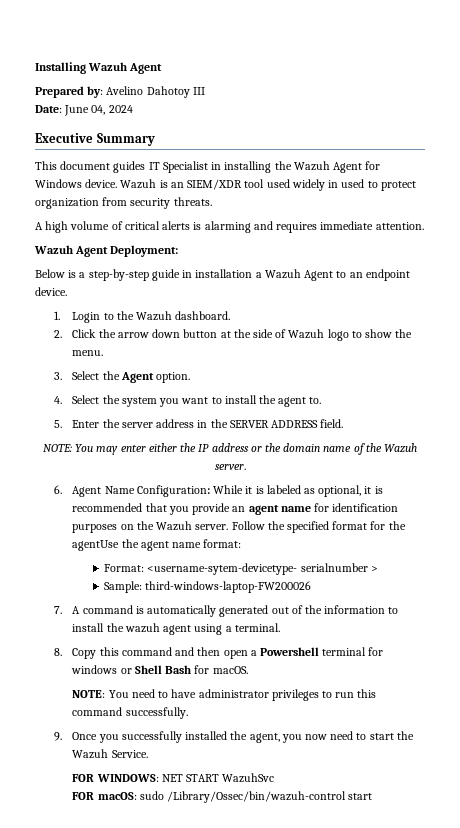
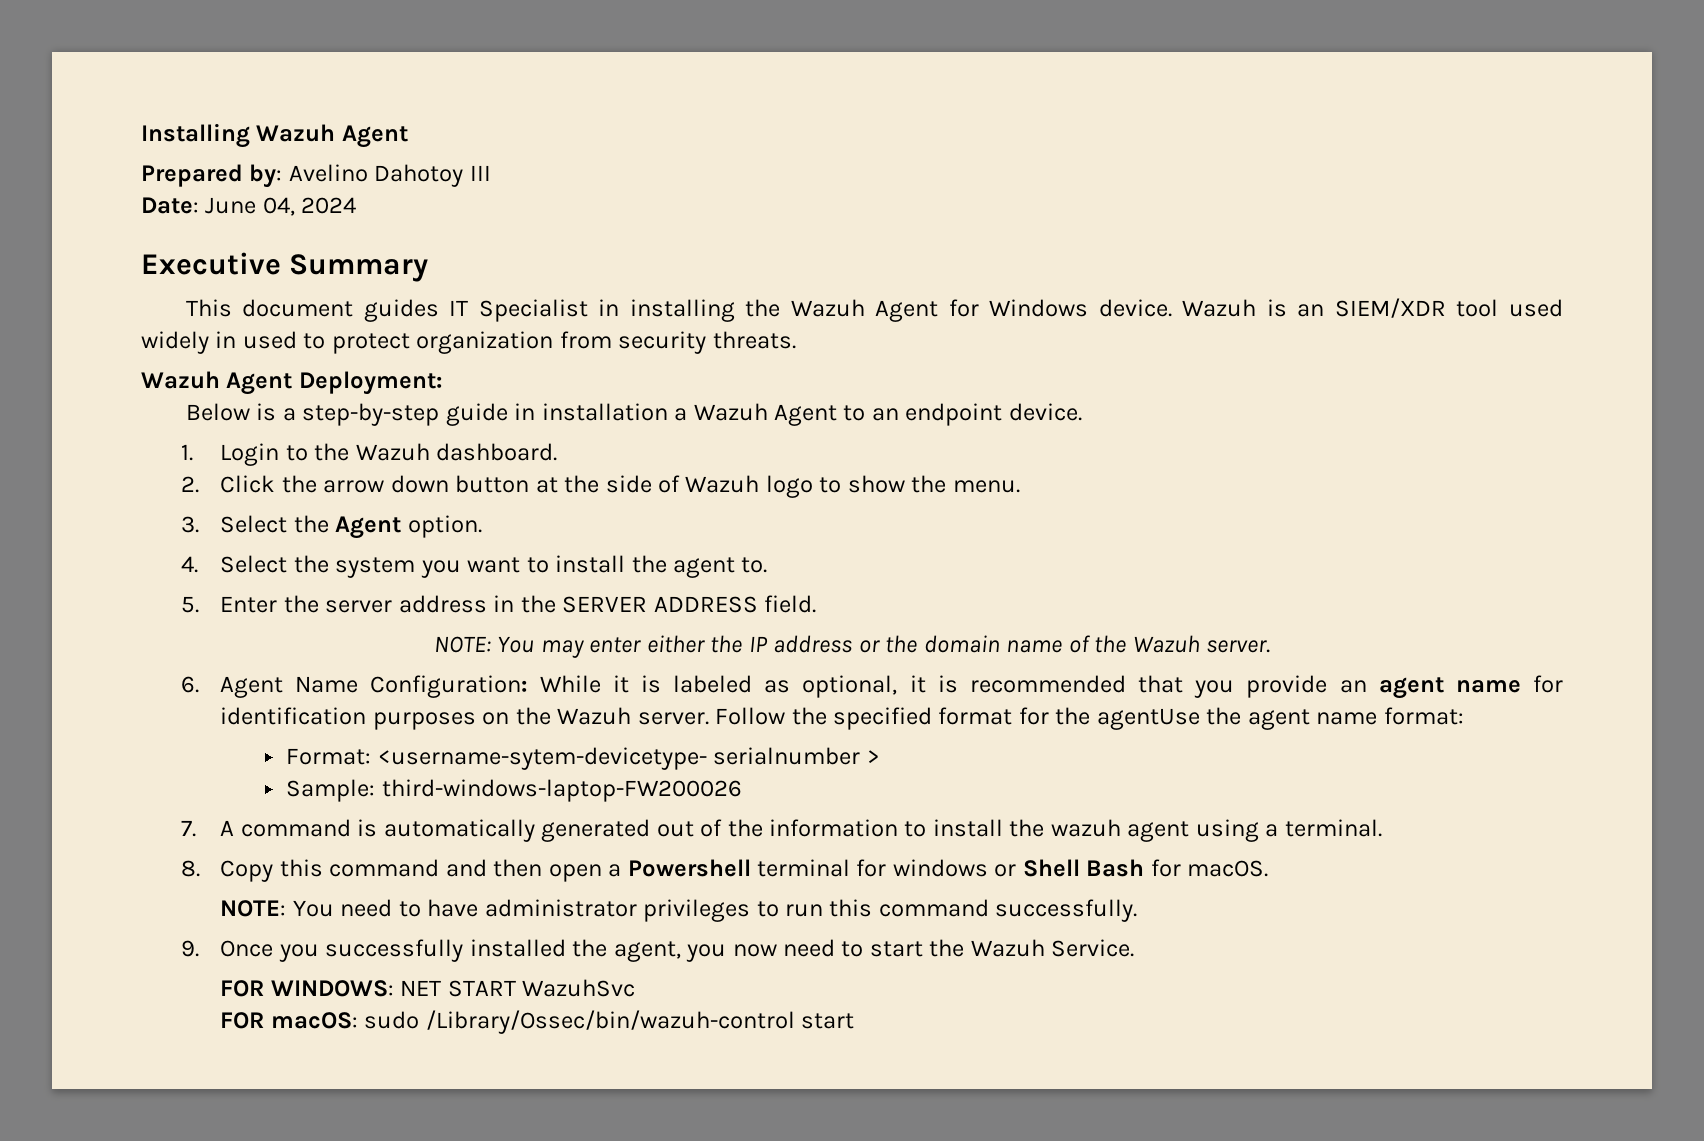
- A high volume of critical alerts is alarming and requires immediate attention.

